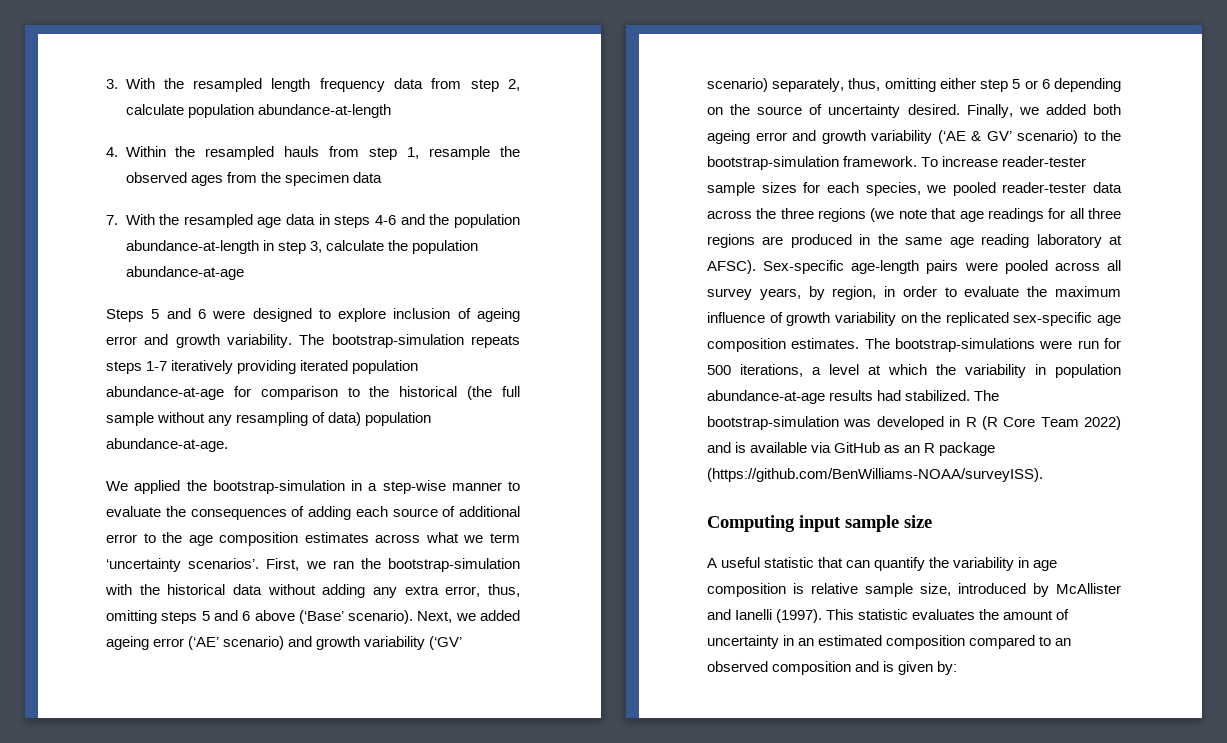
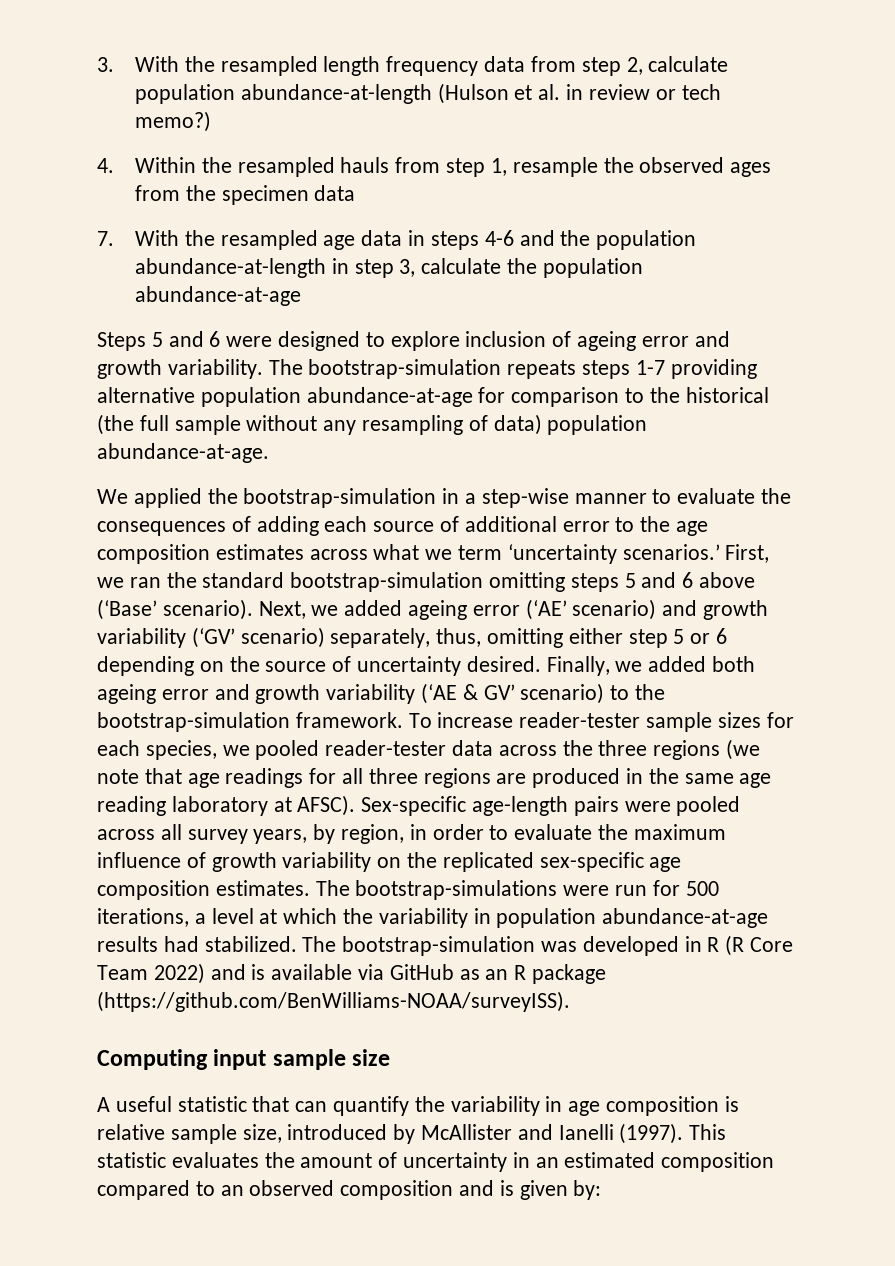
- 3. With the resampled length frequency data from step 2, calculate population abundance-at-length
+ 3. With the resampled length frequency data from step 2, calculate population abundance-at-length (Hulson et al. in review or tech memo?)
- The bootstrap-simulation repeats steps 1-7 iteratively providing iterated population abundance-at-age for comparison to the historical (the full sample without any resampling of data) population abundance-at-age.
+ The bootstrap-simulation repeats steps 1-7 providing alternative population abundance-at-age for comparison to the historical (the full sample without any resampling of data) population abundance-at-age.
- We applied the bootstrap-simulation in a step-wise manner to evaluate the consequences of adding each source of additional error to the age composition estimates across what we term ‘uncertainty scenarios’.
+ We applied the bootstrap-simulation in a step-wise manner to evaluate the consequences of adding each source of additional error to the age composition estimates across what we term ‘uncertainty scenarios.’
- First, we ran the bootstrap-simulation with the historical data without adding any extra error, thus, omitting steps 5 and 6 above (‘Base’ scenario).
+ First, we ran the standard bootstrap-simulation omitting steps 5 and 6 above (‘Base’ scenario).

